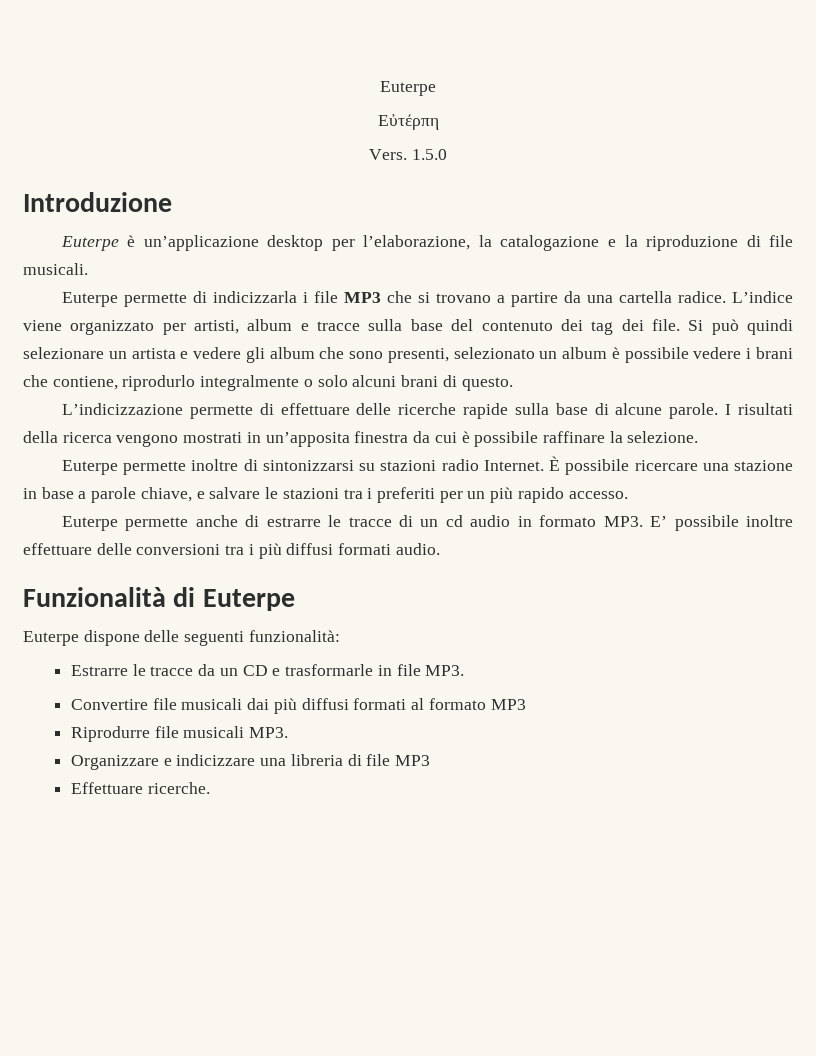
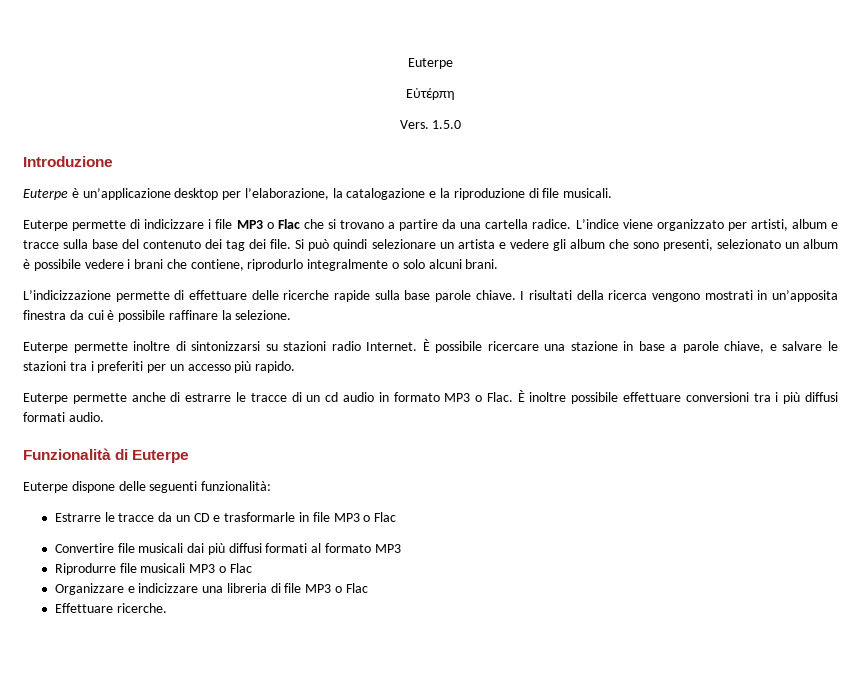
- Euterpe permette di indicizzarla i file MP3 che si trovano a partire da una cartella radice.
+ Euterpe permette di indicizzare i file MP3 o Flac che si trovano a partire da una cartella radice.
- Si può quindi selezionare un artista e vedere gli album che sono presenti, selezionato un album è possibile vedere i brani che contiene, riprodurlo integralmente o solo alcuni brani di questo.
+ Si può quindi selezionare un artista e vedere gli album che sono presenti, selezionato un album è possibile vedere i brani che contiene, riprodurlo integralmente o solo alcuni brani.
- L’indicizzazione permette di effettuare delle ricerche rapide sulla base di alcune parole.
+ L’indicizzazione permette di effettuare delle ricerche rapide sulla base parole chiave.
- È possibile ricercare una stazione in base a parole chiave, e salvare le stazioni tra i preferiti per un più rapido accesso.
+ È possibile ricercare una stazione in base a parole chiave, e salvare le stazioni tra i preferiti per un accesso più rapido.
- Euterpe permette anche di estrarre le tracce di un cd audio in formato MP3. E’ possibile inoltre effettuare delle conversioni tra i più diffusi formati audio.
+ Euterpe permette anche di estrarre le tracce di un cd audio in formato MP3 o Flac. È inoltre possibile effettuare conversioni tra i più diffusi formati audio.
- Estrarre le tracce da un CD e trasformarle in file MP3.
+ Estrarre le tracce da un CD e trasformarle in file MP3 o Flac
- Riprodurre file musicali MP3.
+ Riprodurre file musicali MP3 o Flac
- Organizzare e indicizzare una libreria di file MP3
+ Organizzare e indicizzare una libreria di file MP3 o Flac

